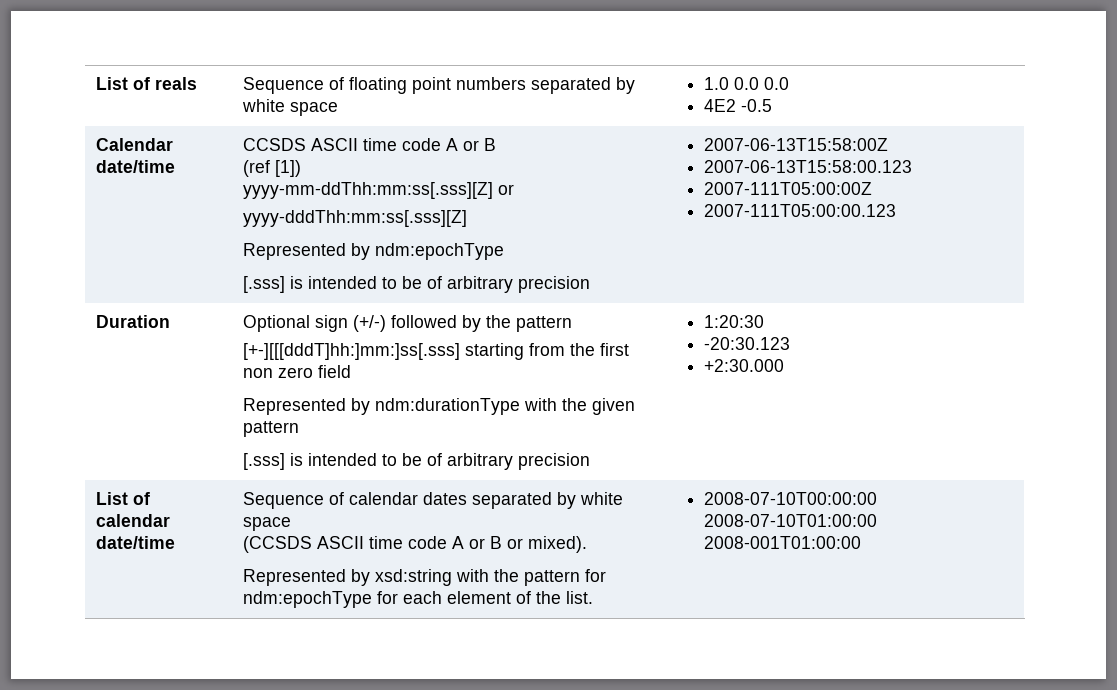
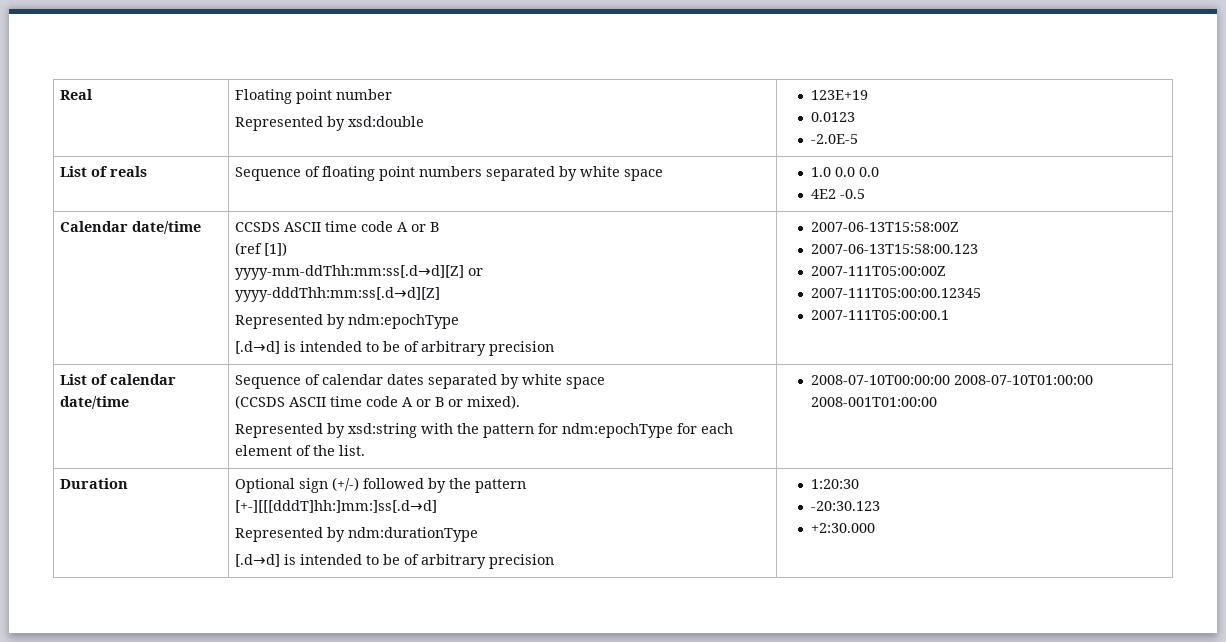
+ Real | Floating point number
+ Represented by xsd:double | 123E+19
+ 0.0123
+ -2.0E-5
  Calendar date/time | CCSDS ASCII time code A or B
  (ref [1])
- yyyy-mm-ddThh:mm:ss[.sss][Z] or
- yyyy-dddThh:mm:ss[.sss][Z]
+ yyyy-mm-ddThh:mm:ss[.d→d][Z] or
+ yyyy-dddThh:mm:ss[.d→d][Z]
  Represented by ndm:epochType
- [.sss] is intended to be of arbitrary precision | 2007-06-13T15:58:00Z
+ [.d→d] is intended to be of arbitrary precision | 2007-06-13T15:58:00Z
  2007-06-13T15:58:00.123
  2007-111T05:00:00Z
- 2007-111T05:00:00.123
- Duration | Optional sign (+/-) followed by the pattern
- [+-][[[dddT]hh:]mm:]ss[.sss] starting from the first non zero field
- Represented by ndm:durationType with the given pattern
- [.sss] is intended to be of arbitrary precision | 1:20:30
- -20:30.123
- +2:30.000
+ 2007-111T05:00:00.12345
+ 2007-111T05:00:00.1
+ Duration | Optional sign (+/-) followed by the pattern
+ [+-][[[dddT]hh:]mm:]ss[.d→d]
+ Represented by ndm:durationType
+ [.d→d] is intended to be of arbitrary precision | 1:20:30
+ -20:30.123
+ +2:30.000

